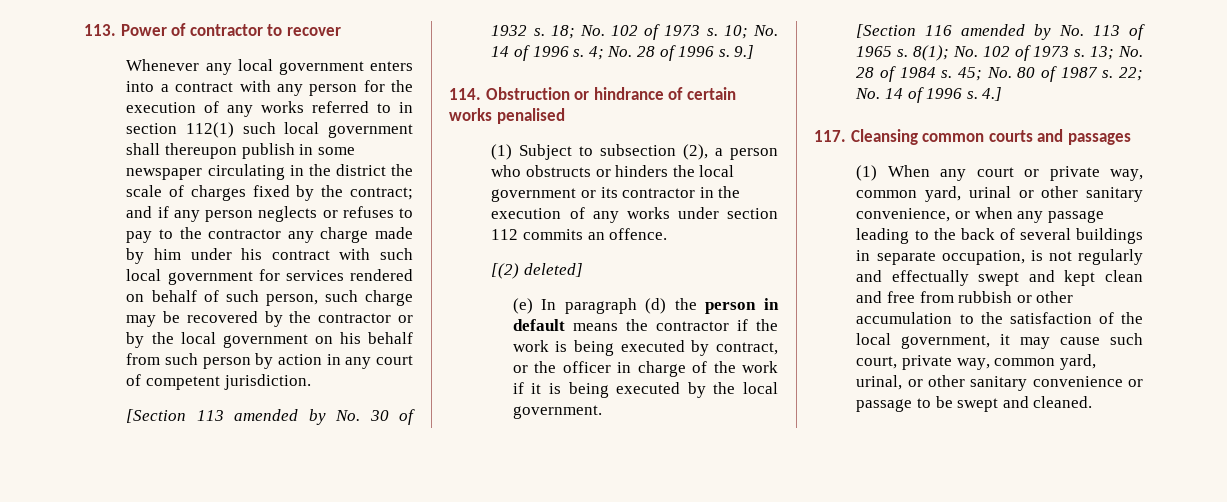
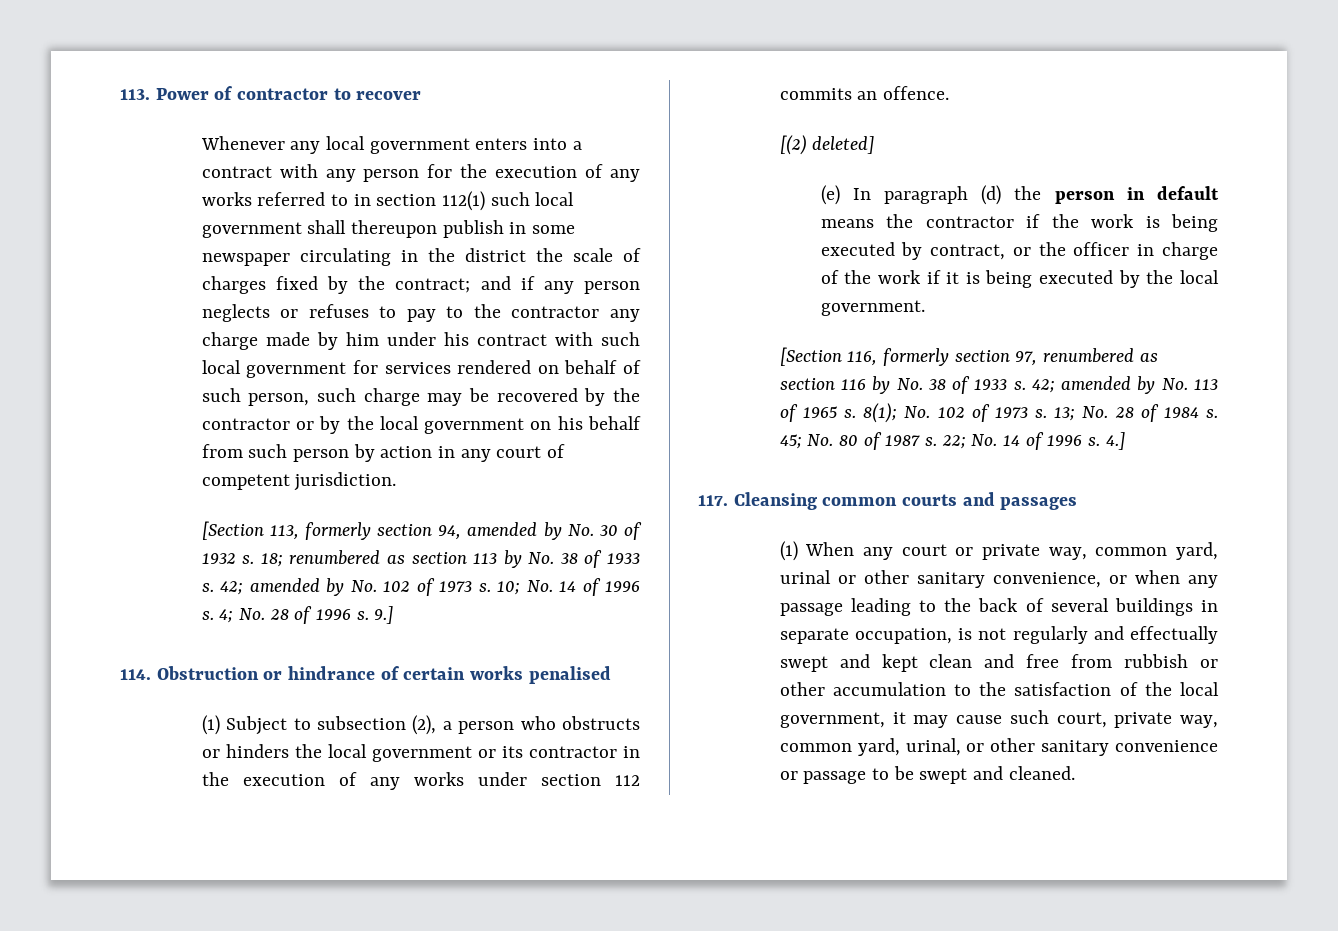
- [Section 113 amended by No. 30 of 1932 s.
+ [Section 113, formerly section 94, amended by No. 30 of 1932 s.
- 18; No. 102 of 1973 s.
+ 18; renumbered as section 113 by No. 38 of 1933 s. 42; amended by No. 102 of 1973 s.
- [Section 116 amended by No. 113 of 1965 s.
+ [Section 116, formerly section 97, renumbered as section 116 by No. 38 of 1933 s. 42; amended by No. 113 of 1965 s.

